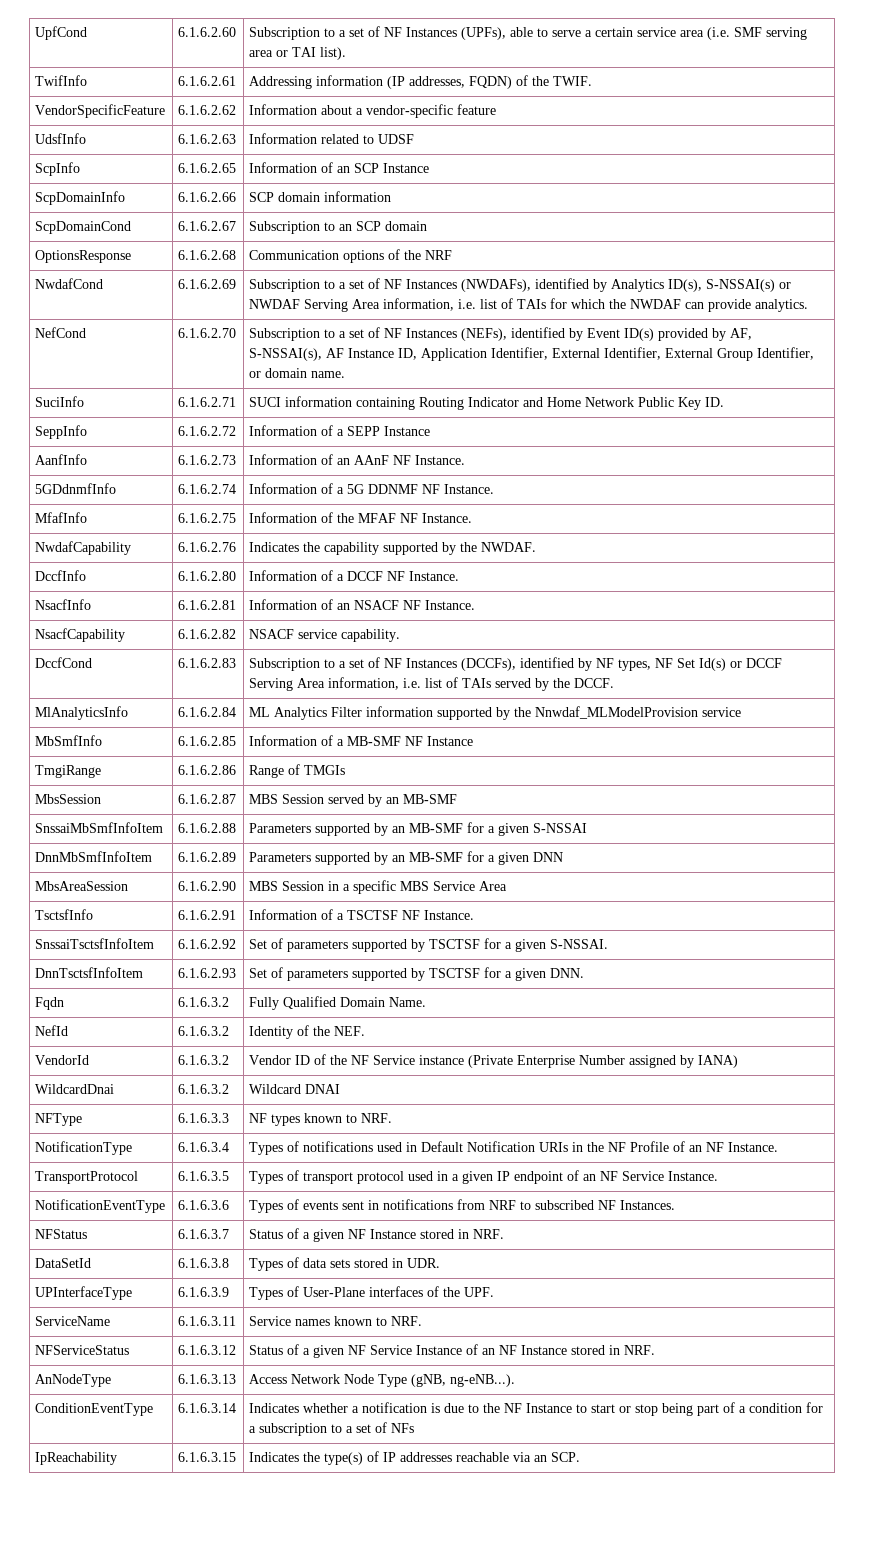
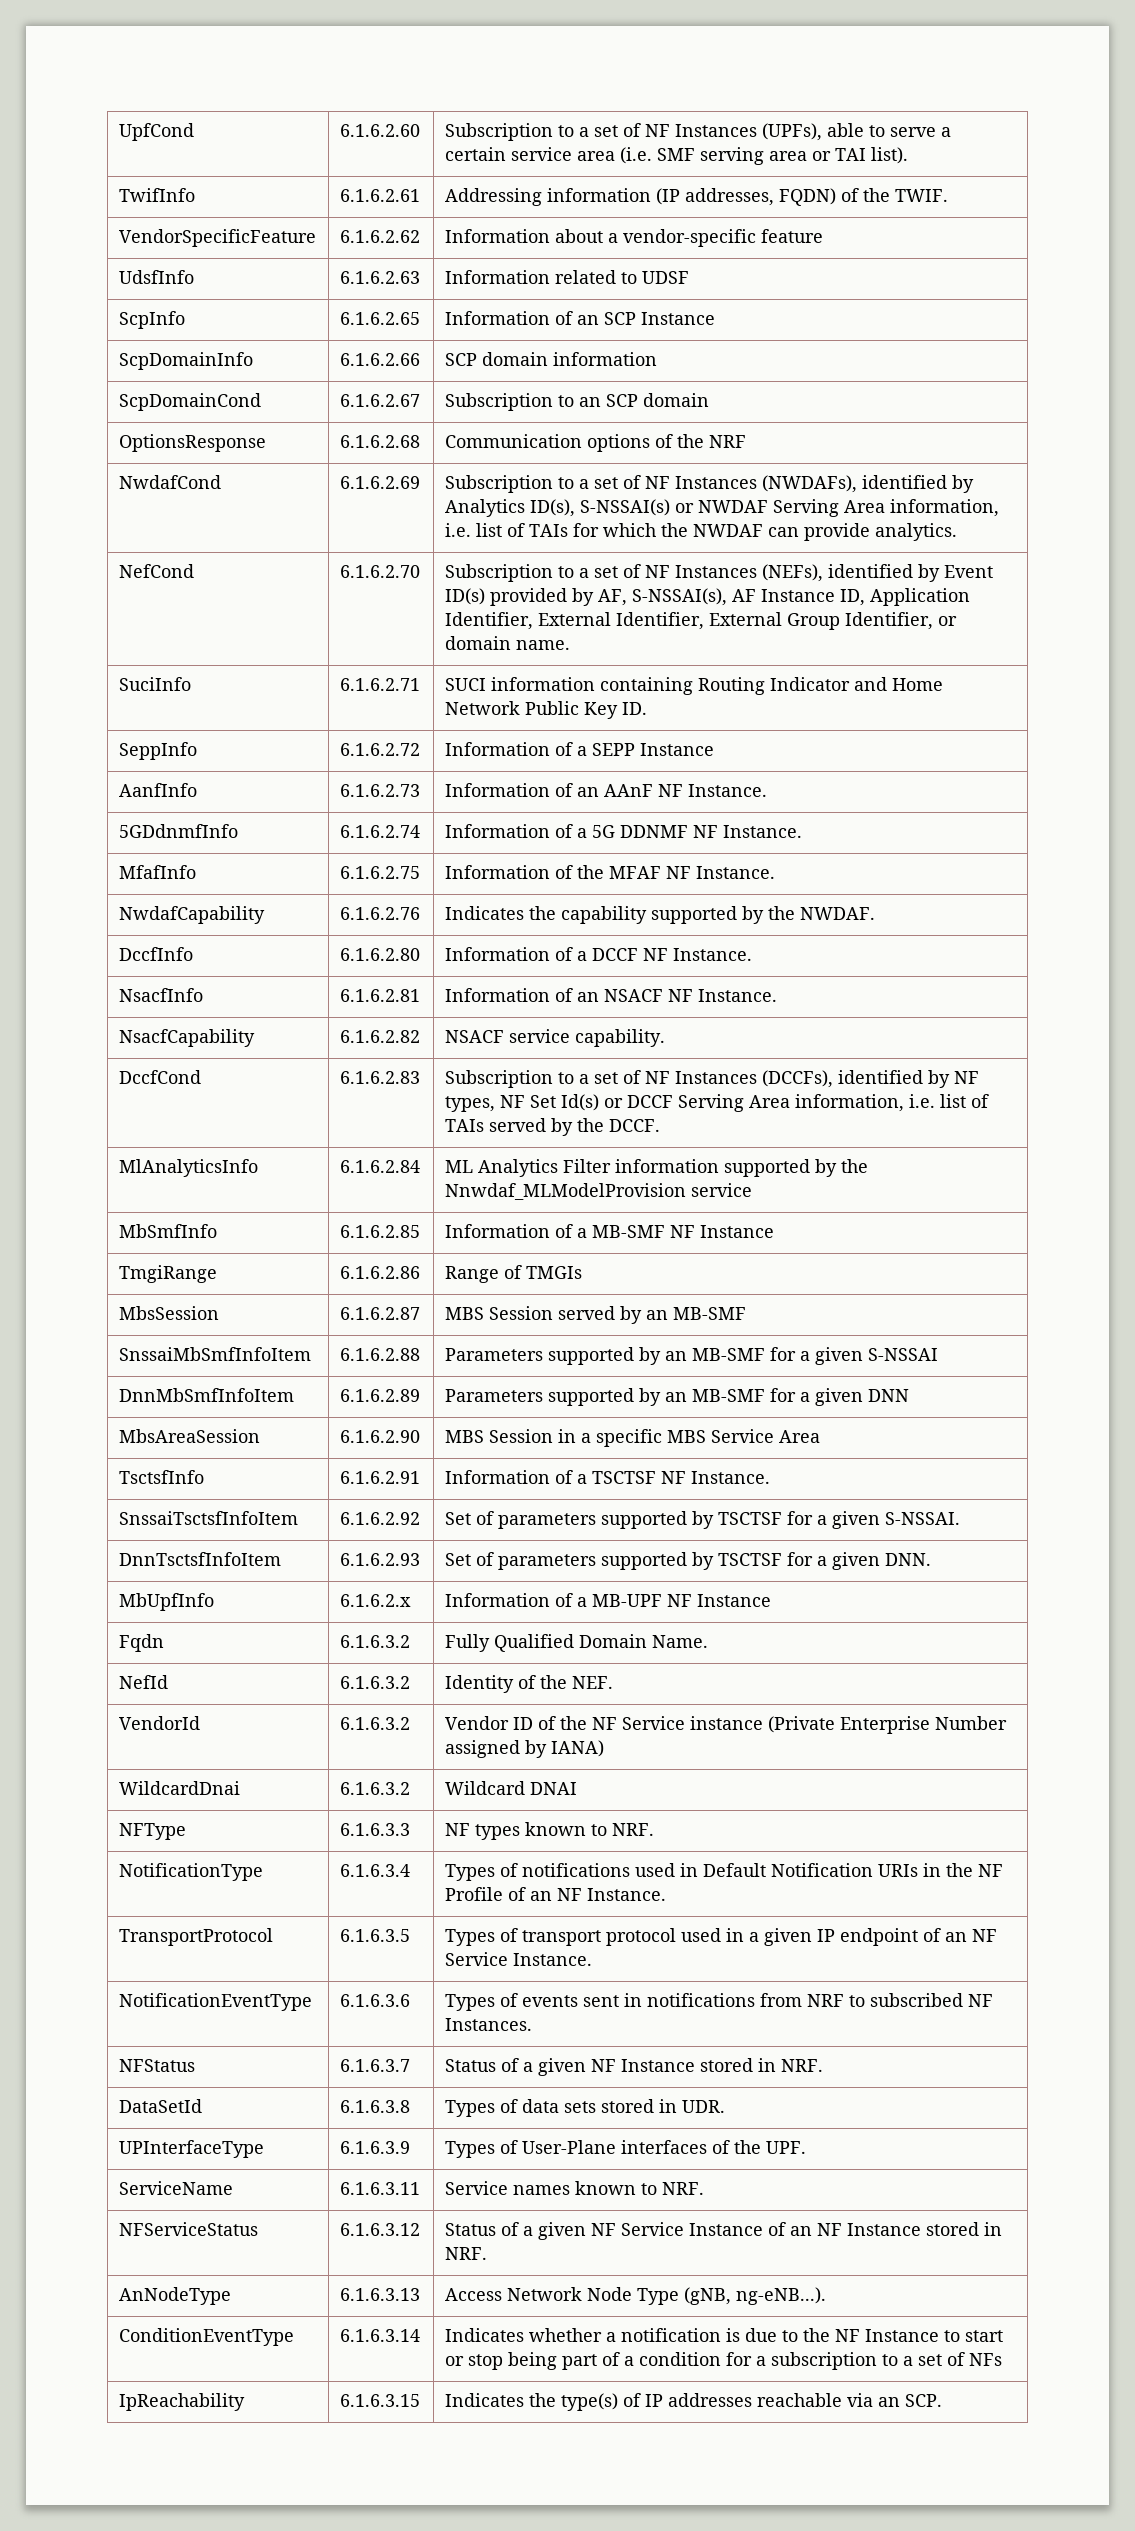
+ MbUpfInfo | 6.1.6.2.x | Information of a MB-UPF NF Instance

